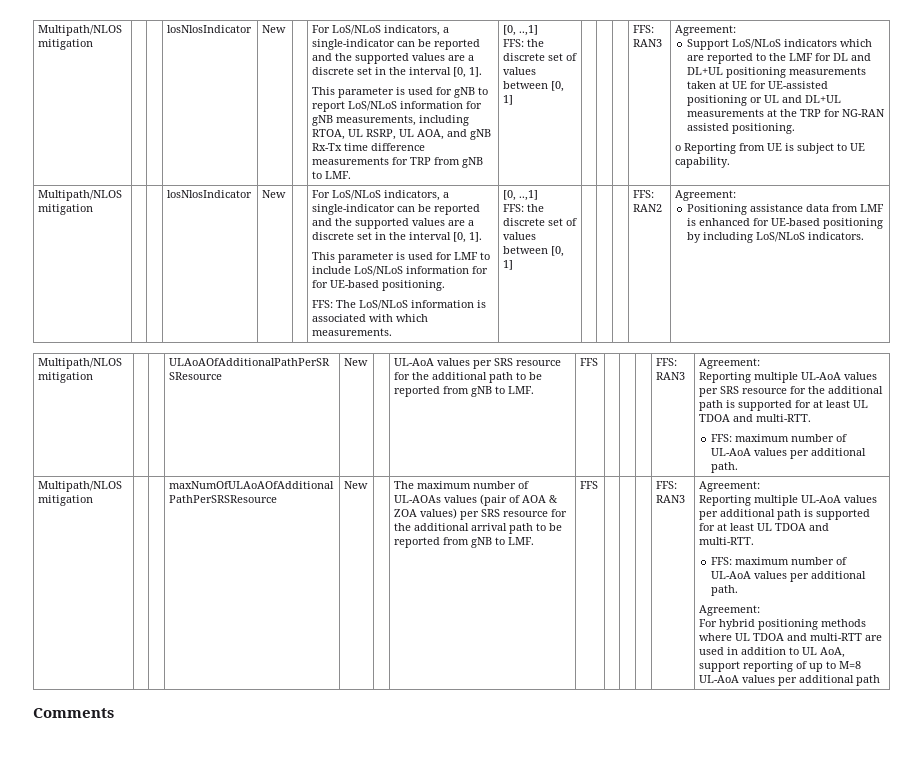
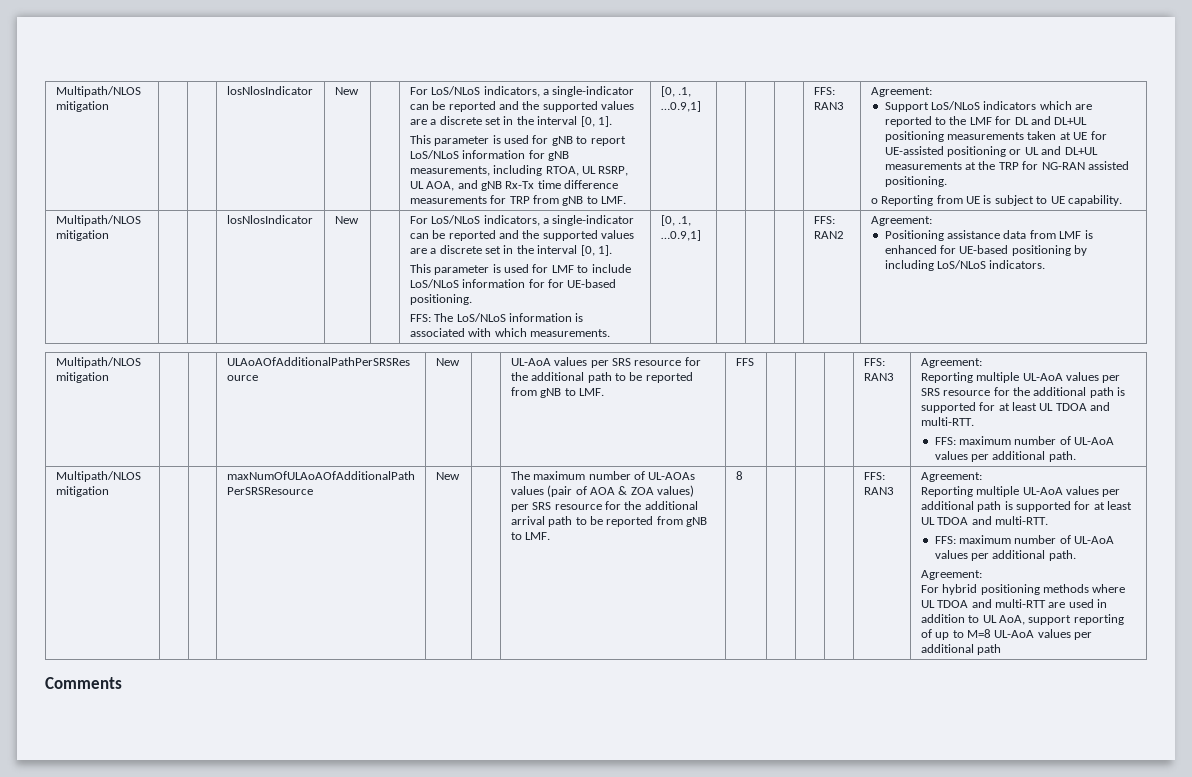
- This parameter is used for gNB to report LoS/NLoS information for gNB measurements, including RTOA, UL RSRP, UL AOA, and gNB Rx-Tx time difference measurements for TRP from gNB to LMF. | [0, ..,1]
- FFS: the discrete set of values between [0, 1]
+ This parameter is used for gNB to report LoS/NLoS information for gNB measurements, including RTOA, UL RSRP, UL AOA, and gNB Rx-Tx time difference measurements for TRP from gNB to LMF. | [0, .1, …0.9,1]
- FFS: The LoS/NLoS information is associated with which measurements. | [0, ..,1]
- FFS: the discrete set of values between [0, 1]
+ FFS: The LoS/NLoS information is associated with which measurements. | [0, .1, …0.9,1]
- The maximum number of UL-AOAs values (pair of AOA & ZOA values) per SRS resource for the additional arrival path to be reported from gNB to LMF. | FFS
+ The maximum number of UL-AOAs values (pair of AOA & ZOA values) per SRS resource for the additional arrival path to be reported from gNB to LMF. | 8

